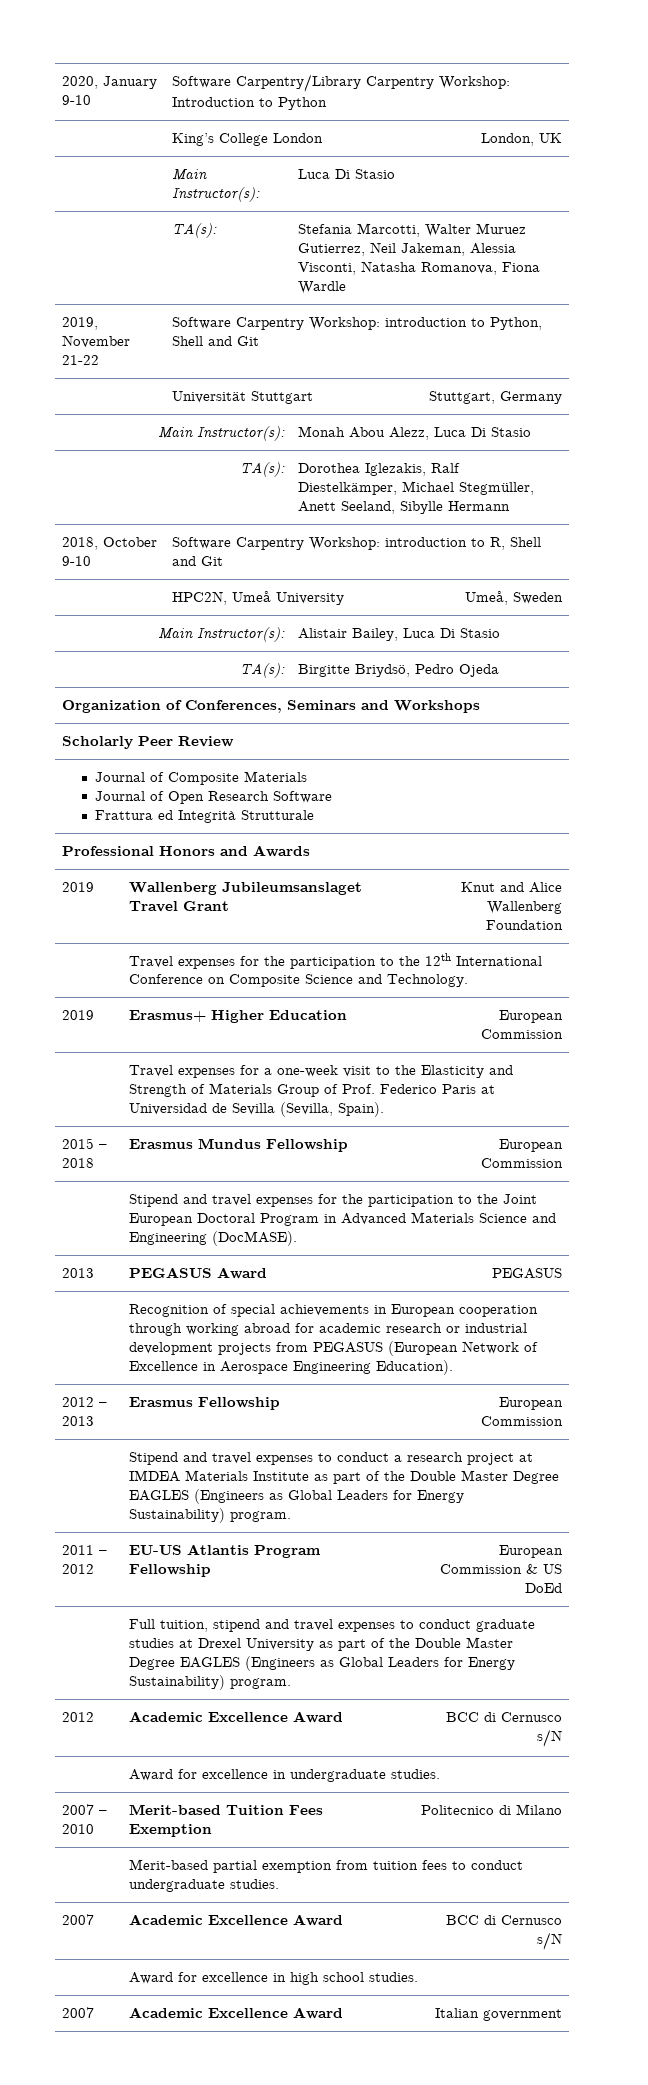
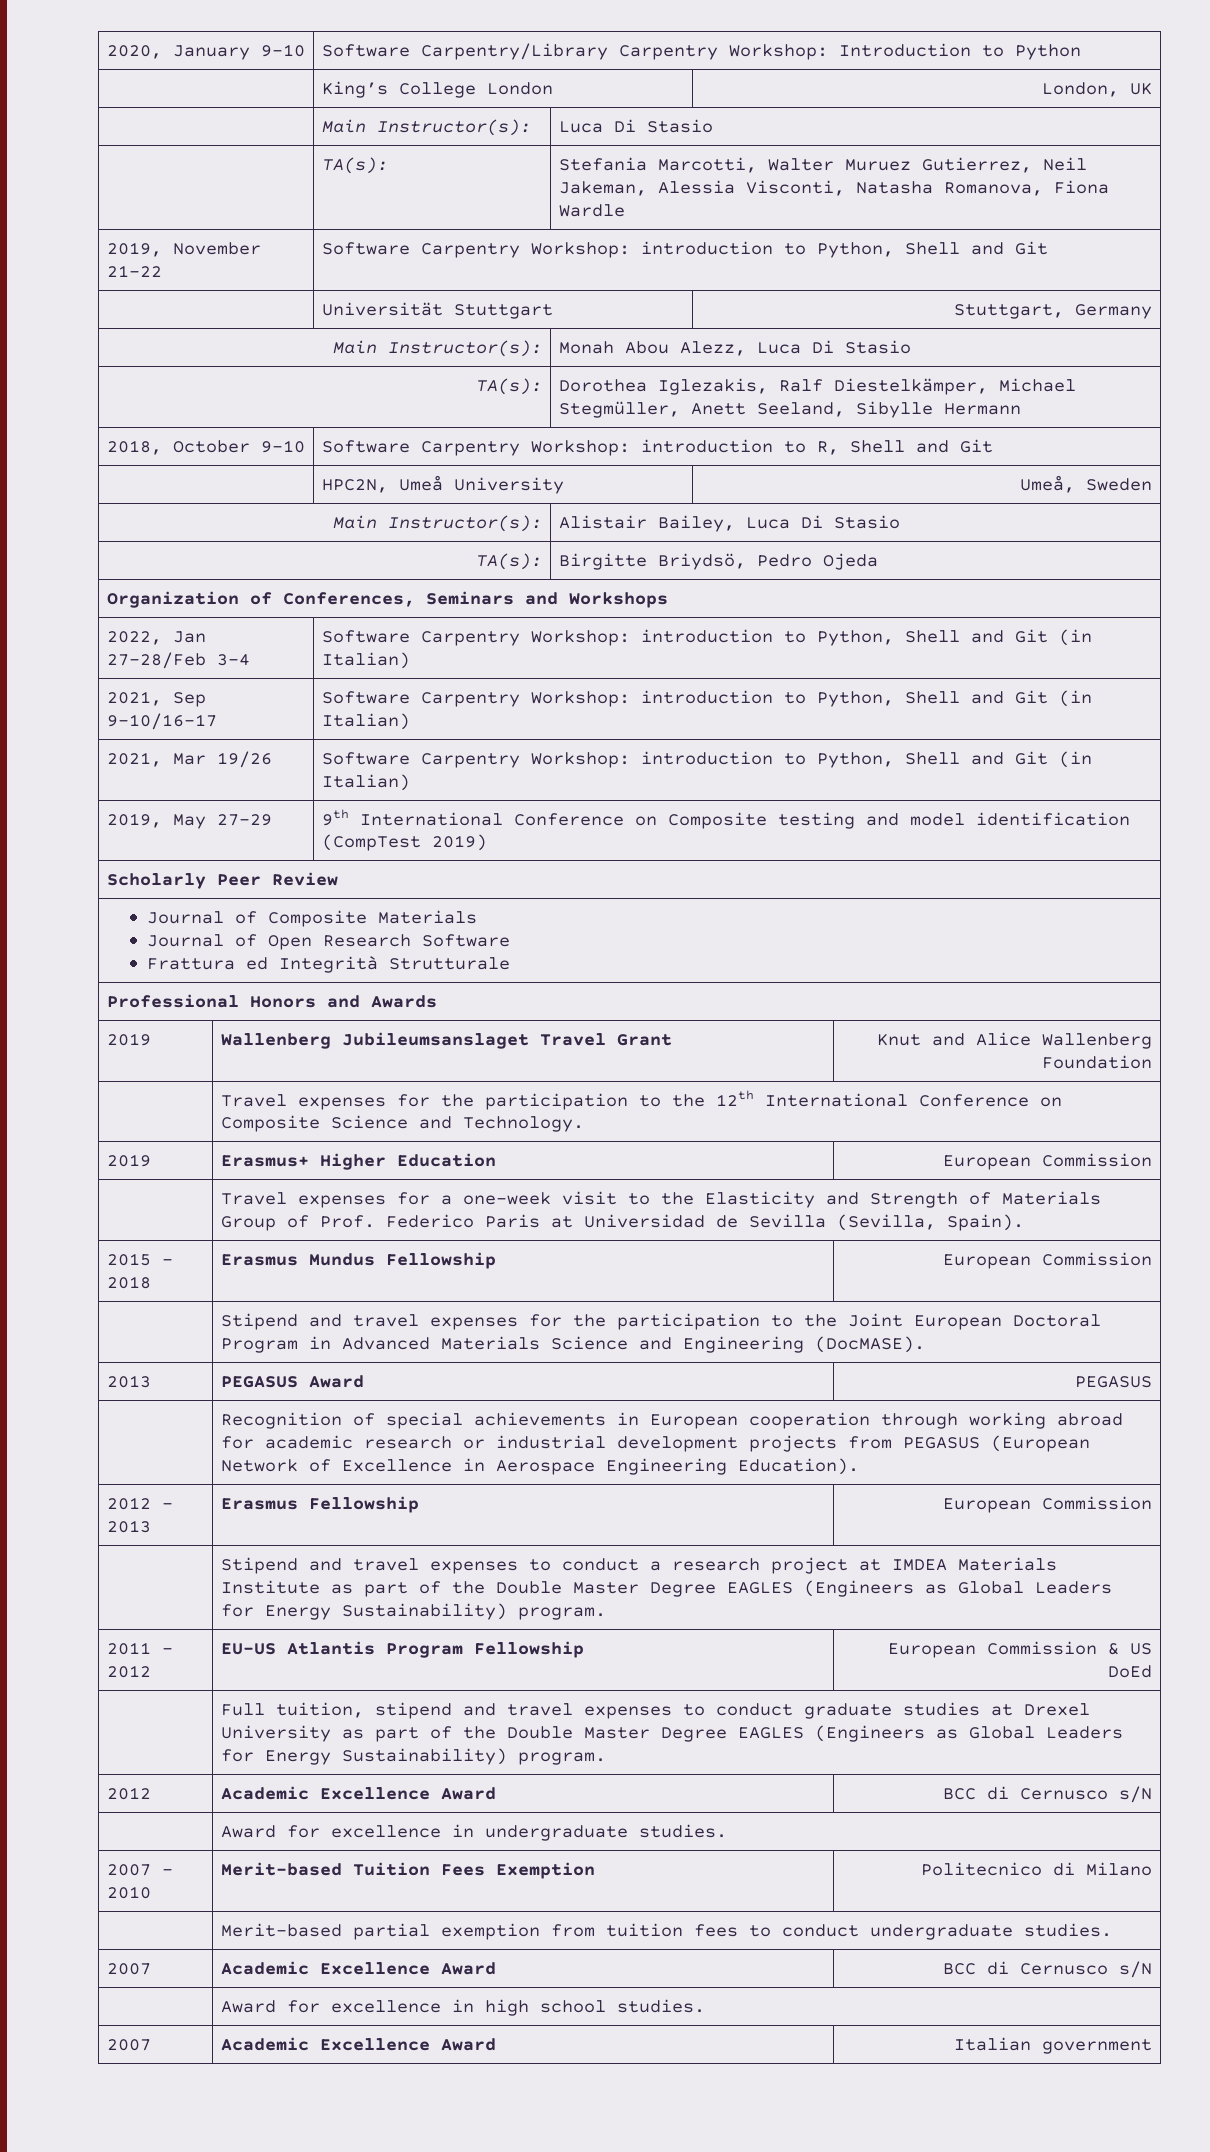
+ 2022, Jan 27-28/Feb 3-4 | Software Carpentry Workshop: introduction to Python, Shell and Git (in Italian)
+ 2021, Sep 9-10/16-17 | Software Carpentry Workshop: introduction to Python, Shell and Git (in Italian)
+ 2021, Mar 19/26 | Software Carpentry Workshop: introduction to Python, Shell and Git (in Italian)
+ 2019, May 27-29 | 9th International Conference on Composite testing and model identification (CompTest 2019)

